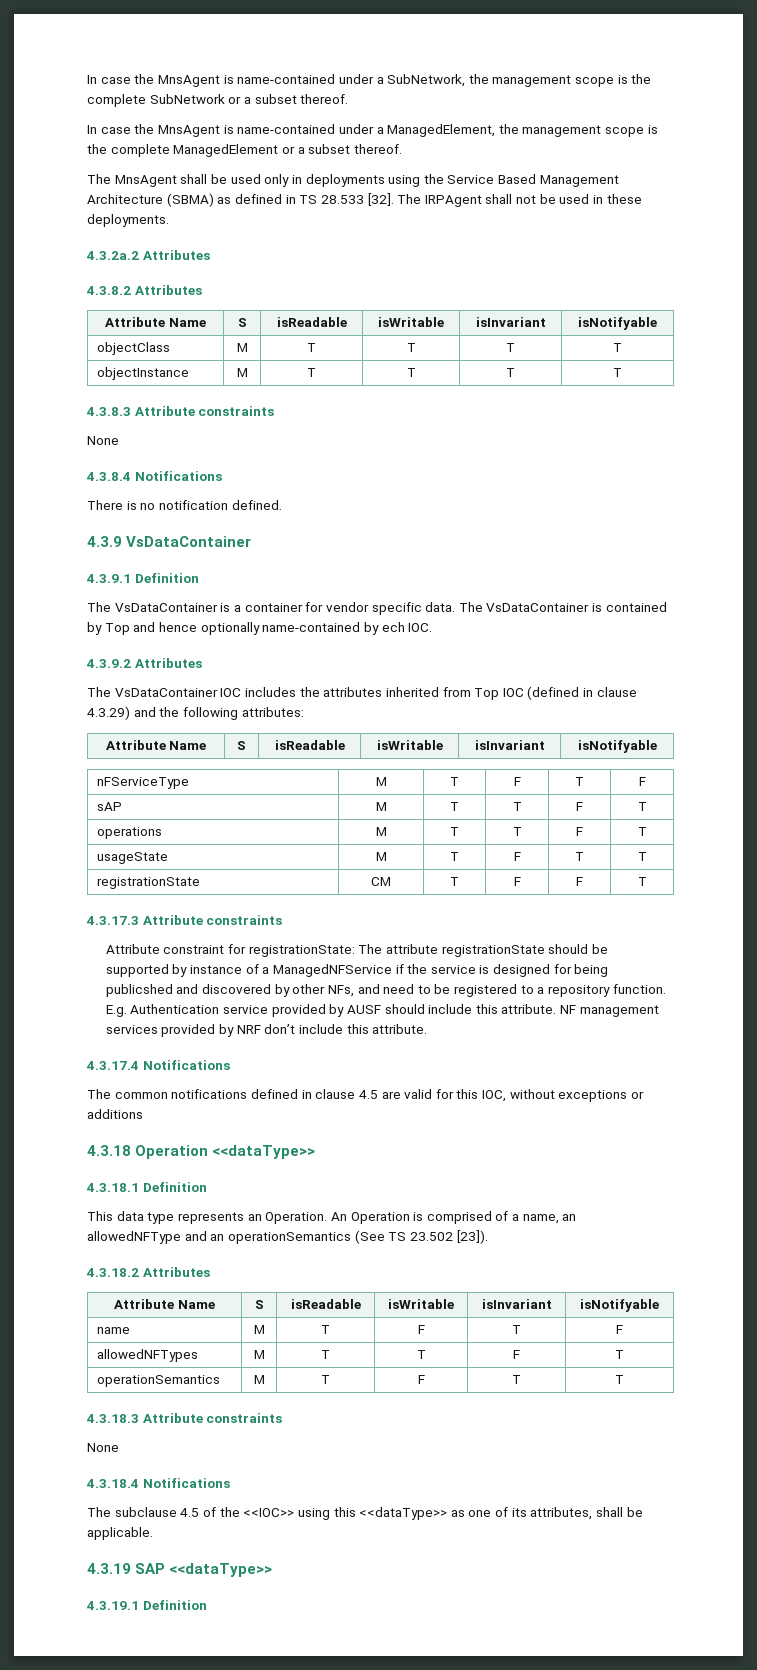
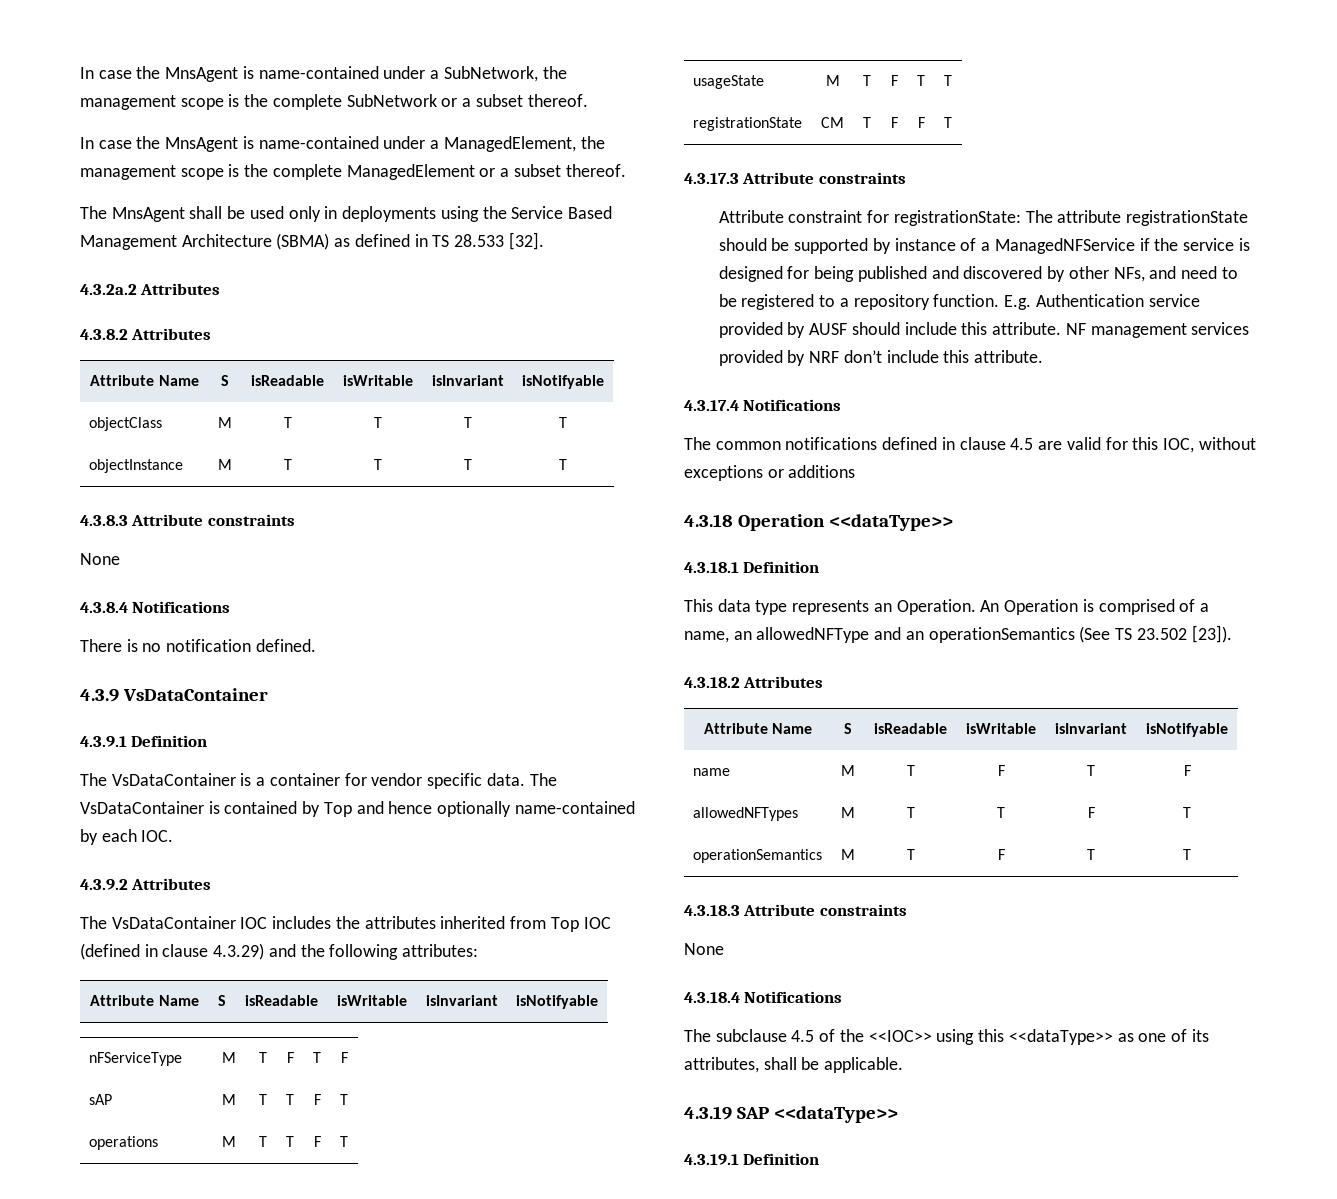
- The IRPAgent shall not be used in these deployments.
- The VsDataContainer is contained by Top and hence optionally name-contained by ech IOC.
+ The VsDataContainer is contained by Top and hence optionally name-contained by each IOC.
- Attribute constraint for registrationState: The attribute registrationState should be supported by instance of a ManagedNFService if the service is designed for being publicshed and discovered by other NFs, and need to be registered to a repository function.
+ Attribute constraint for registrationState: The attribute registrationState should be supported by instance of a ManagedNFService if the service is designed for being published and discovered by other NFs, and need to be registered to a repository function.

